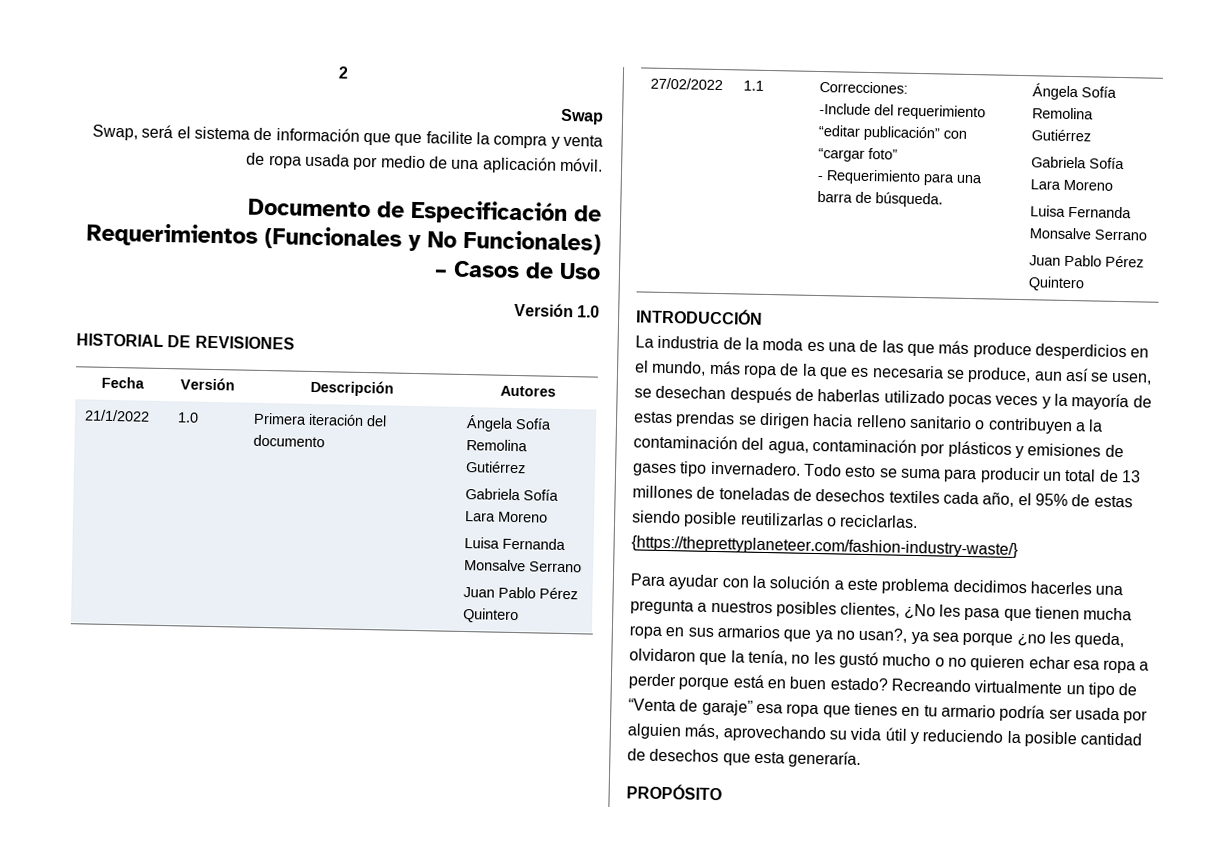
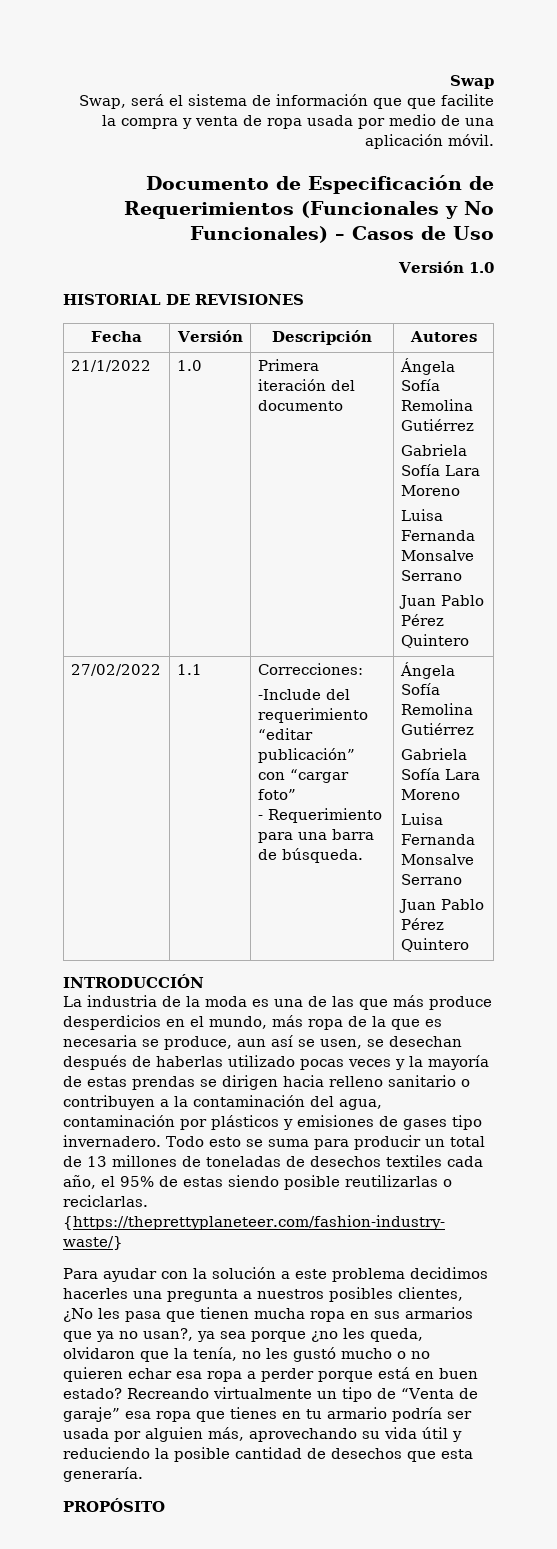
- 2

